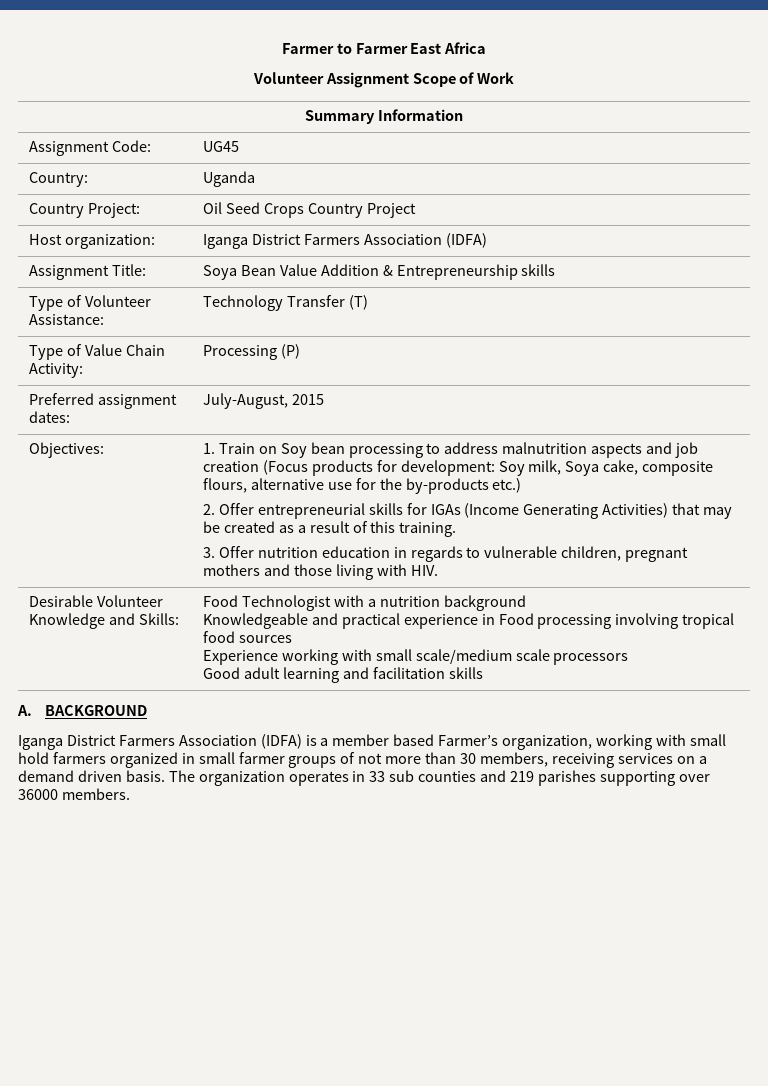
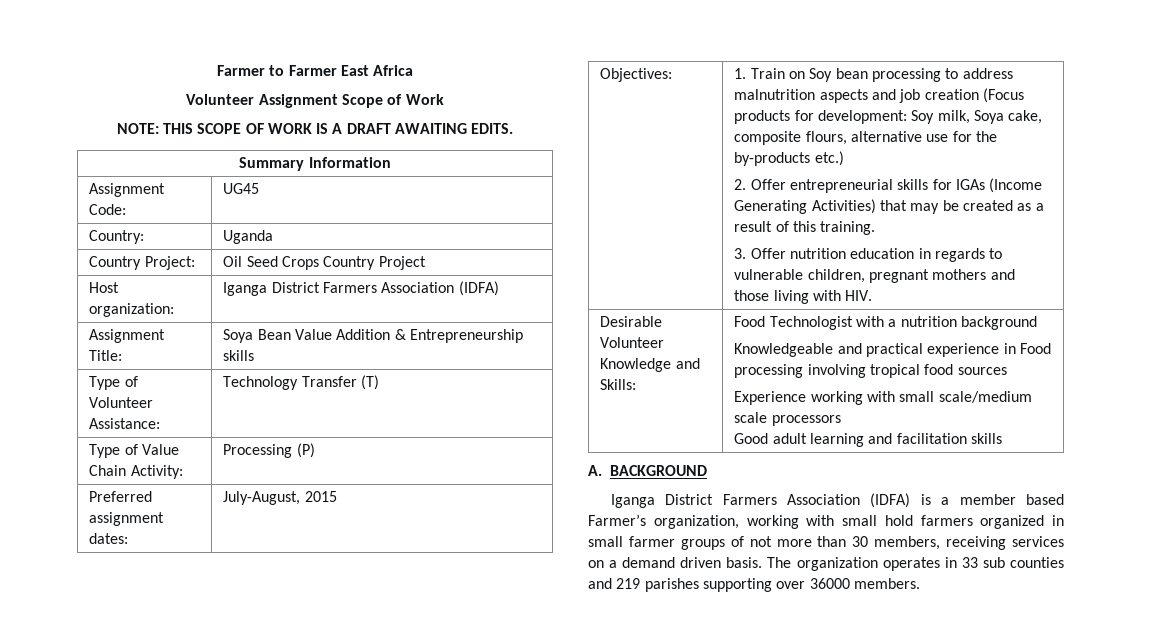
+ NOTE: THIS SCOPE OF WORK IS A DRAFT AWAITING EDITS.

